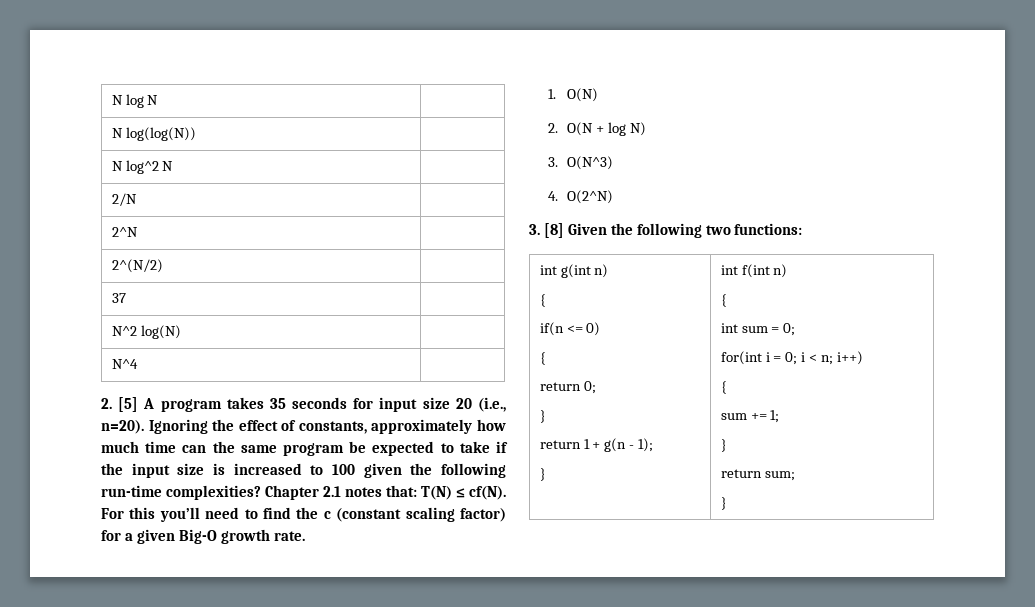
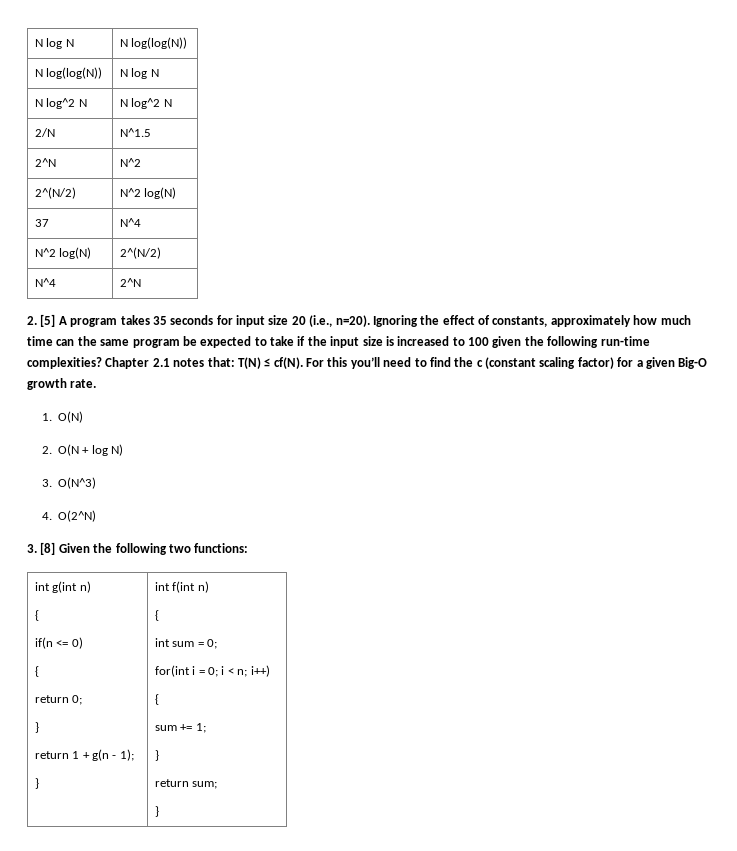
- N log N |
+ N log N | N log(log(N))
- N log(log(N)) |
+ N log(log(N)) | N log N
- N log^2 N |
+ N log^2 N | N log^2 N
- 2/N |
+ 2/N | N^1.5
- 2^N |
+ 2^N | N^2
- 2^(N/2) |
+ 2^(N/2) | N^2 log(N)
- 37 |
+ 37 | N^4
- N^2 log(N) |
+ N^2 log(N) | 2^(N/2)
- N^4 |
+ N^4 | 2^N

